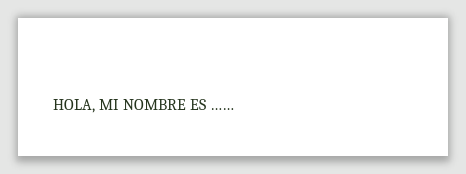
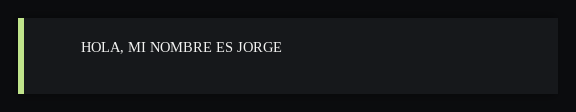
- HOLA, MI NOMBRE ES ……
+ HOLA, MI NOMBRE ES JORGE

